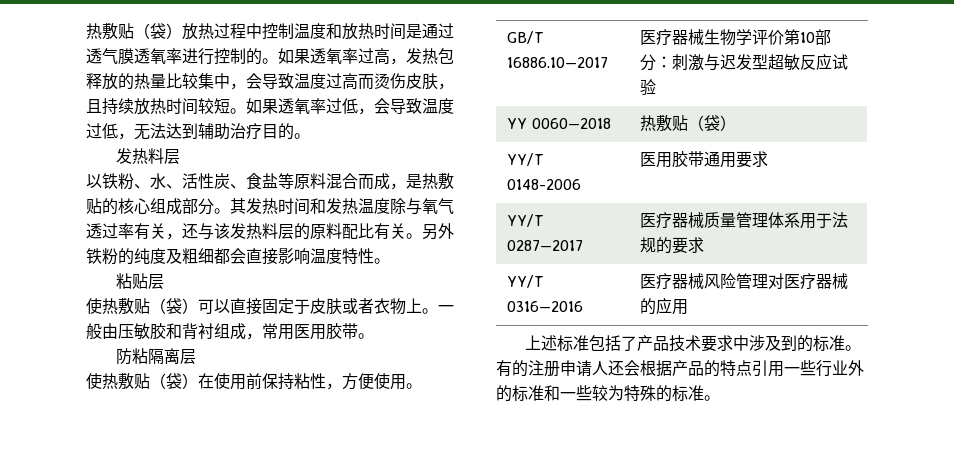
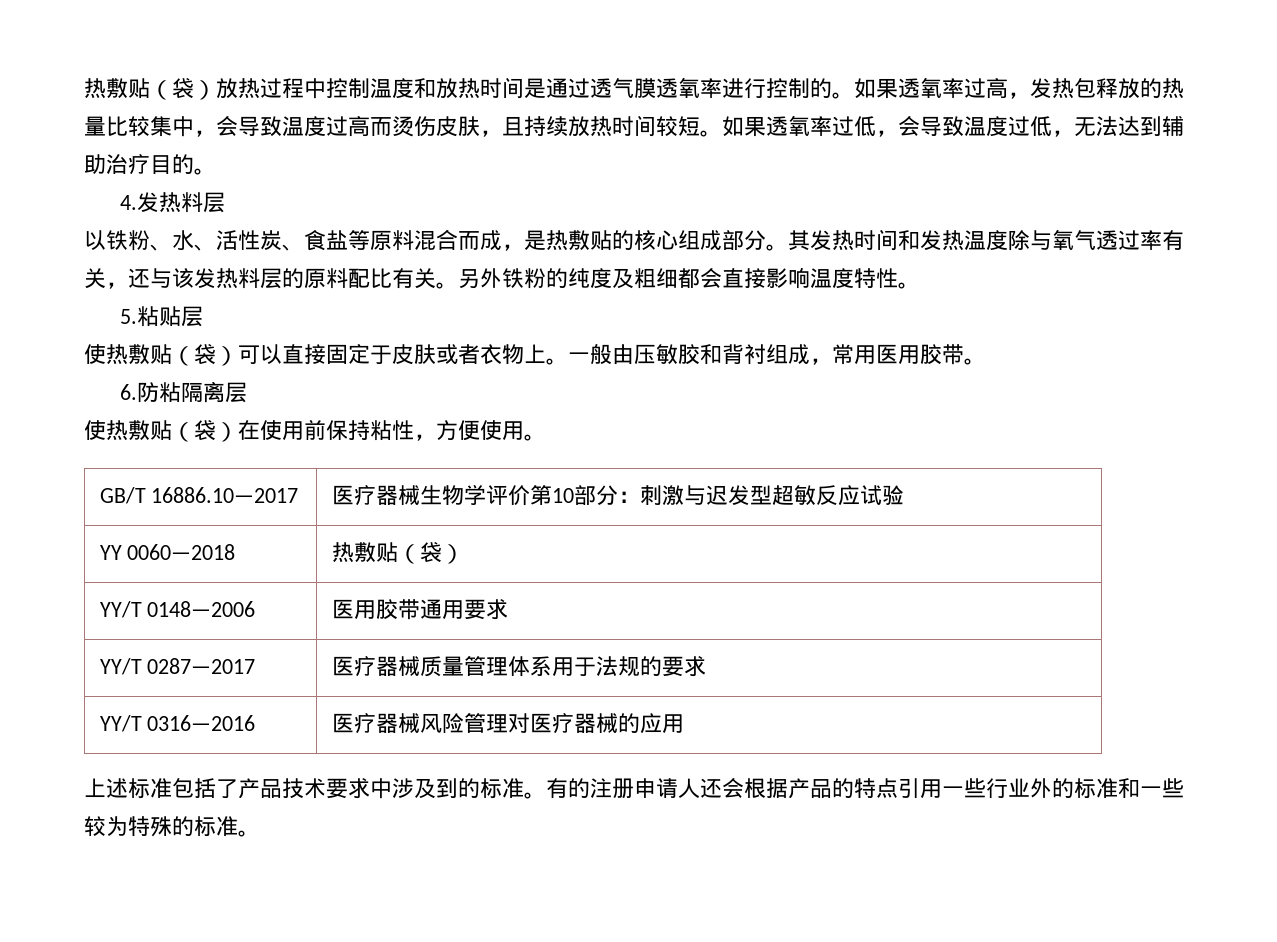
  如果透氧率过低，会导致温度过低，无法达到辅助治疗目的。
- 发热料层
+ 4.发热料层
- 粘贴层
+ 5.粘贴层
- 防粘隔离层
+ 6.防粘隔离层
- YY/T 0148-2006 | 医用胶带通用要求
+ YY/T 0148—2006 | 医用胶带通用要求

